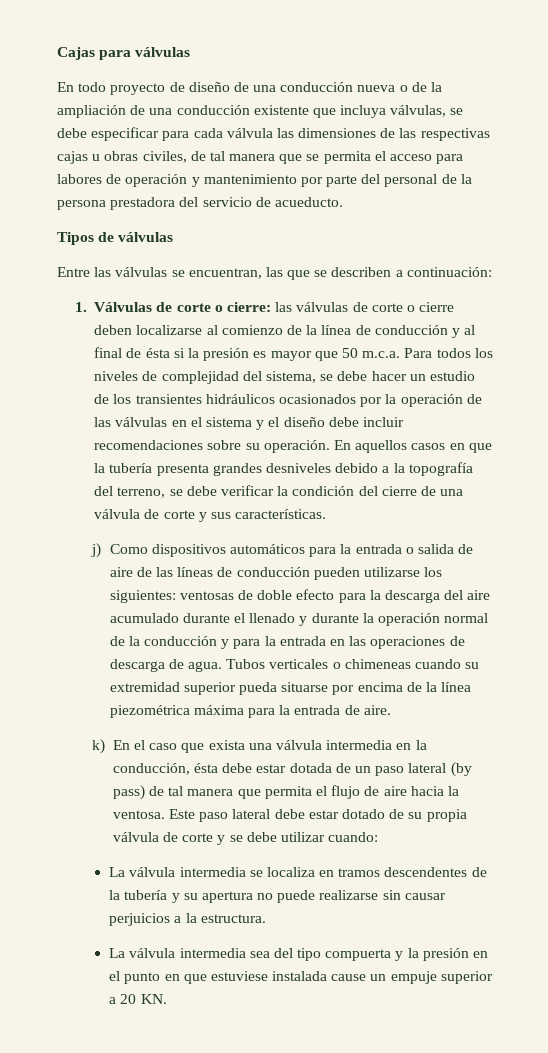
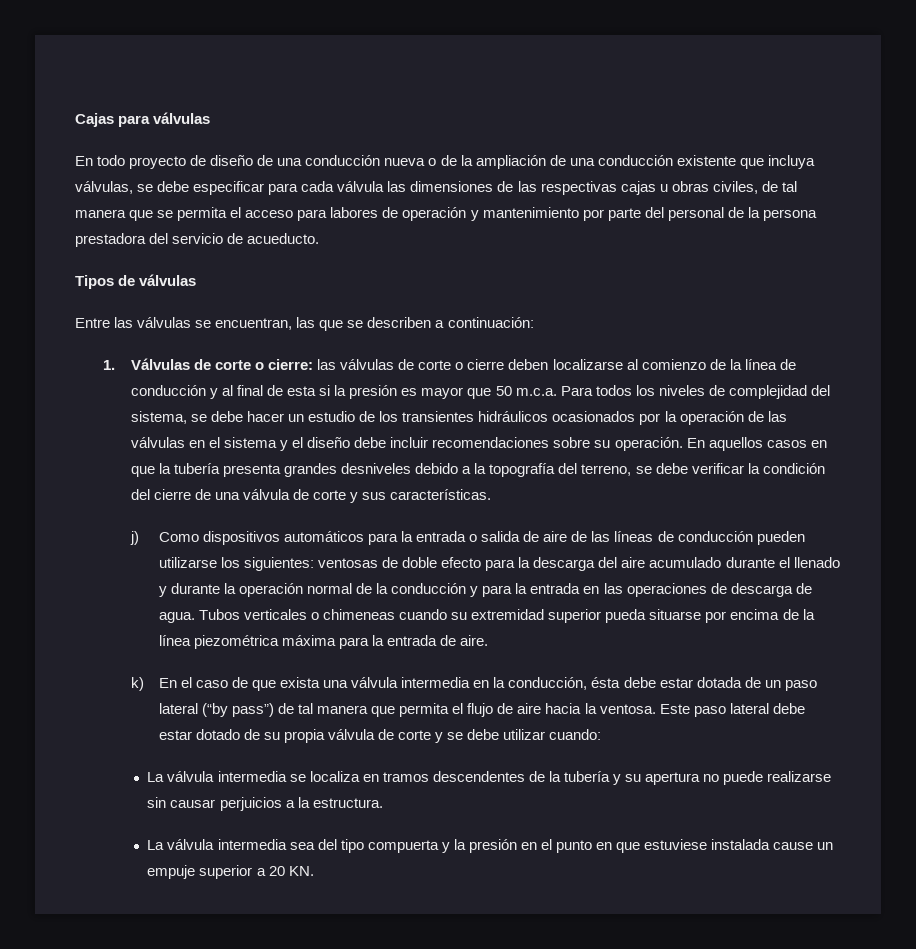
- las válvulas de corte o cierre deben localizarse al comienzo de la línea de conducción y al final de ésta si la presión es mayor que 50 m.c.a. Para todos los niveles de complejidad del sistema, se debe hacer un estudio de los transientes hidráulicos ocasionados por la operación de las válvulas en el sistema y el diseño debe incluir recomendaciones sobre su operación.
+ las válvulas de corte o cierre deben localizarse al comienzo de la línea de conducción y al final de esta si la presión es mayor que 50 m.c.a. Para todos los niveles de complejidad del sistema, se debe hacer un estudio de los transientes hidráulicos ocasionados por la operación de las válvulas en el sistema y el diseño debe incluir recomendaciones sobre su operación.
- k) En el caso que exista una válvula intermedia en la conducción, ésta debe estar dotada de un paso lateral (by pass) de tal manera que permita el flujo de aire hacia la ventosa.
+ k) En el caso de que exista una válvula intermedia en la conducción, ésta debe estar dotada de un paso lateral (“by pass”) de tal manera que permita el flujo de aire hacia la ventosa.

